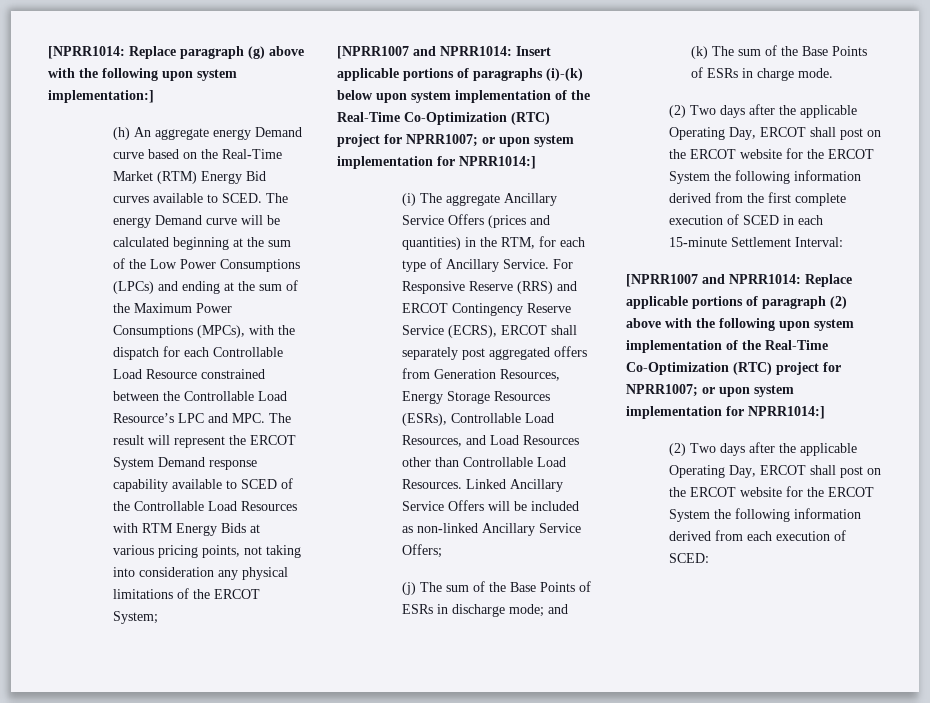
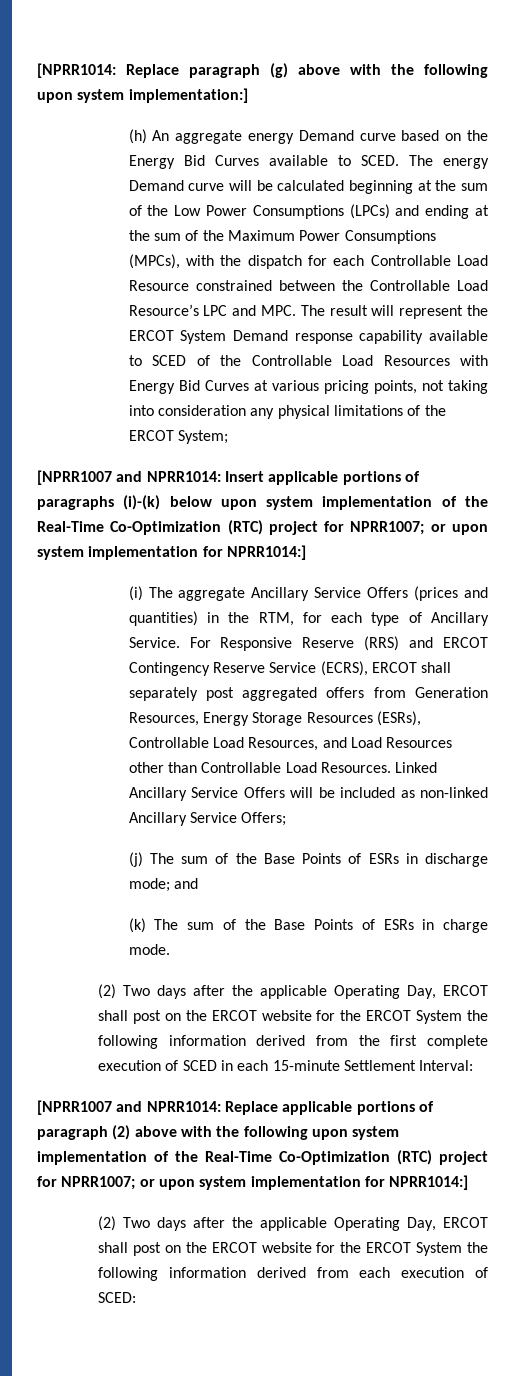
- (h) An aggregate energy Demand curve based on the Real-Time Market (RTM) Energy Bid curves available to SCED.
+ (h) An aggregate energy Demand curve based on the Energy Bid Curves available to SCED.
- The energy Demand curve will be calculated beginning at the sum of the Low Power Consumptions (LPCs) and ending at the sum of the Maximum Power Consumptions (MPCs), with the dispatch for each Controllable Load Resource constrained between the Controllable Load Resource’s LPC and MPC. The result will represent the ERCOT System Demand response capability available to SCED of the Controllable Load Resources with RTM Energy Bids at various pricing points, not taking into consideration any physical limitations of the ERCOT System;
+ The energy Demand curve will be calculated beginning at the sum of the Low Power Consumptions (LPCs) and ending at the sum of the Maximum Power Consumptions (MPCs), with the dispatch for each Controllable Load Resource constrained between the Controllable Load Resource’s LPC and MPC. The result will represent the ERCOT System Demand response capability available to SCED of the Controllable Load Resources with Energy Bid Curves at various pricing points, not taking into consideration any physical limitations of the ERCOT System;

